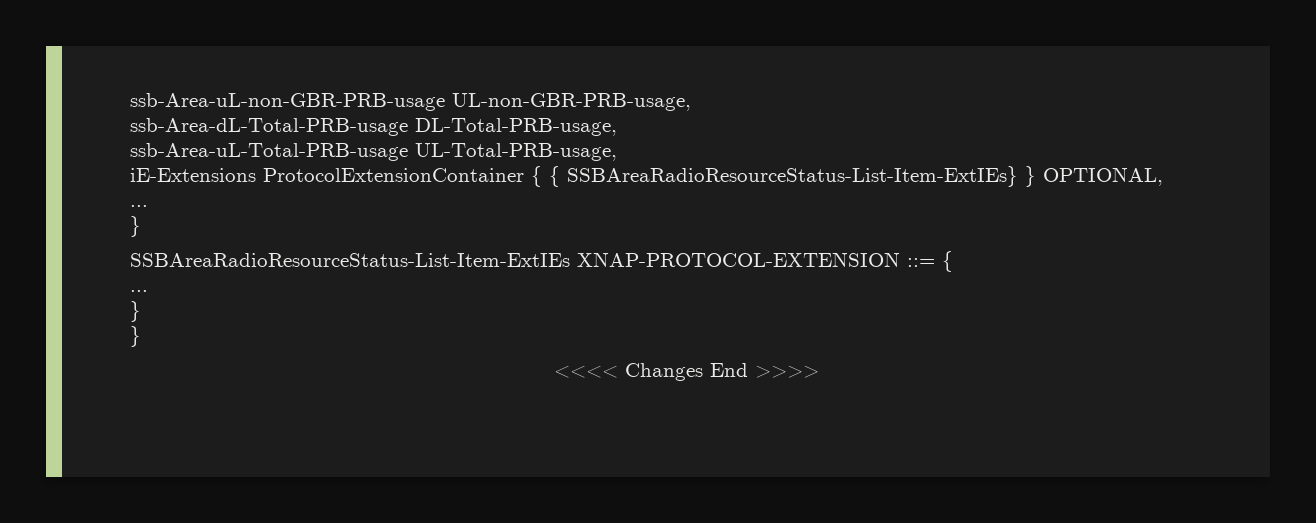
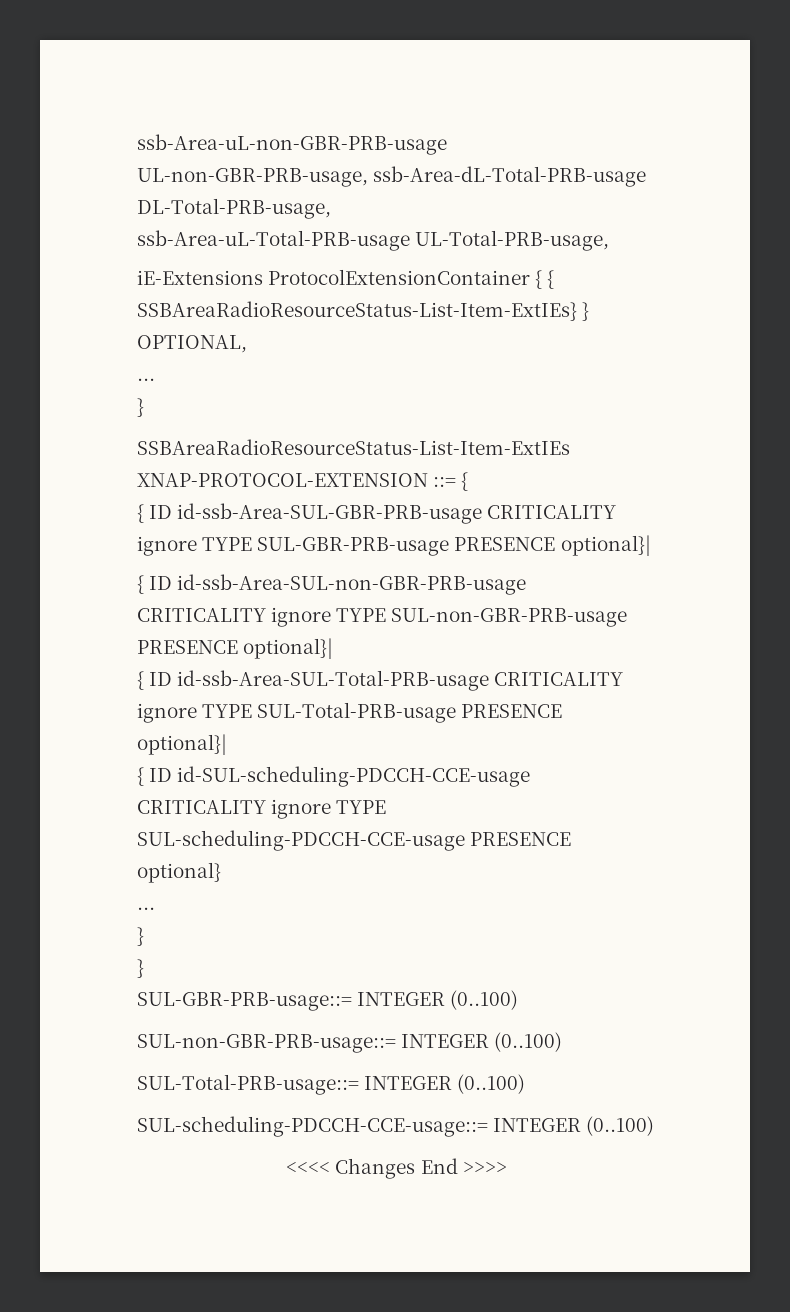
- ssb-Area-uL-non-GBR-PRB-usage UL-non-GBR-PRB-usage,
- ssb-Area-dL-Total-PRB-usage DL-Total-PRB-usage,
+ ssb-Area-uL-non-GBR-PRB-usage UL-non-GBR-PRB-usage, ssb-Area-dL-Total-PRB-usage DL-Total-PRB-usage,
  SSBAreaRadioResourceStatus-List-Item-ExtIEs XNAP-PROTOCOL-EXTENSION ::= {
+ { ID id-ssb-Area-SUL-GBR-PRB-usage CRITICALITY ignore TYPE SUL-GBR-PRB-usage PRESENCE optional}|
+ { ID id-ssb-Area-SUL-non-GBR-PRB-usage CRITICALITY ignore TYPE SUL-non-GBR-PRB-usage PRESENCE optional}|
+ { ID id-ssb-Area-SUL-Total-PRB-usage CRITICALITY ignore TYPE SUL-Total-PRB-usage PRESENCE optional}|
+ { ID id-SUL-scheduling-PDCCH-CCE-usage CRITICALITY ignore TYPE SUL-scheduling-PDCCH-CCE-usage PRESENCE optional}
  ...
  }
  }
+ SUL-GBR-PRB-usage::= INTEGER (0..100)
+ SUL-non-GBR-PRB-usage::= INTEGER (0..100)
+ SUL-Total-PRB-usage::= INTEGER (0..100)
+ SUL-scheduling-PDCCH-CCE-usage::= INTEGER (0..100)

